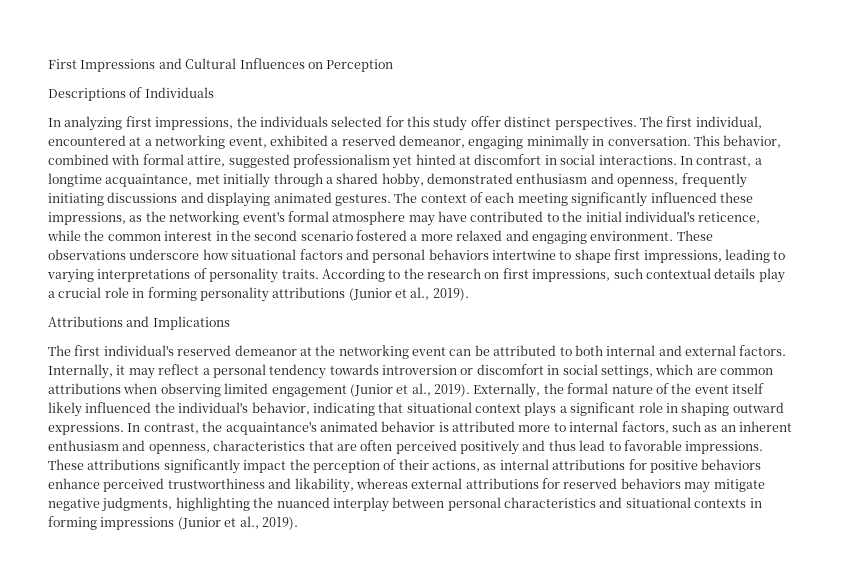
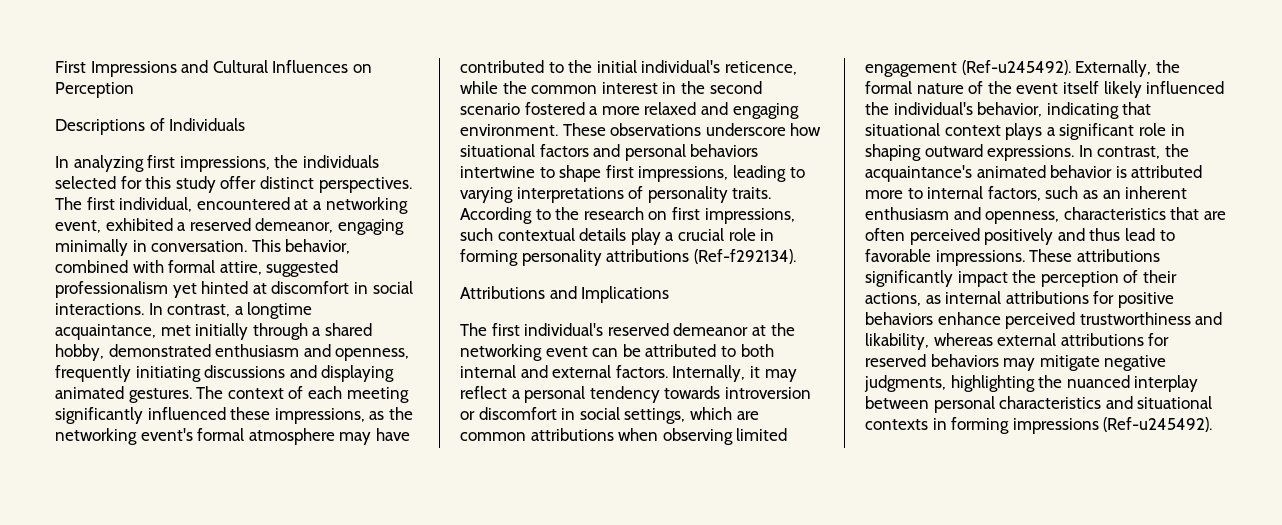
- According to the research on first impressions, such contextual details play a crucial role in forming personality attributions (Junior et al., 2019).
+ According to the research on first impressions, such contextual details play a crucial role in forming personality attributions (Ref-f292134).
- Internally, it may reflect a personal tendency towards introversion or discomfort in social settings, which are common attributions when observing limited engagement (Junior et al., 2019).
+ Internally, it may reflect a personal tendency towards introversion or discomfort in social settings, which are common attributions when observing limited engagement (Ref-u245492).
- These attributions significantly impact the perception of their actions, as internal attributions for positive behaviors enhance perceived trustworthiness and likability, whereas external attributions for reserved behaviors may mitigate negative judgments, highlighting the nuanced interplay between personal characteristics and situational contexts in forming impressions (Junior et al., 2019).
+ These attributions significantly impact the perception of their actions, as internal attributions for positive behaviors enhance perceived trustworthiness and likability, whereas external attributions for reserved behaviors may mitigate negative judgments, highlighting the nuanced interplay between personal characteristics and situational contexts in forming impressions (Ref-u245492).

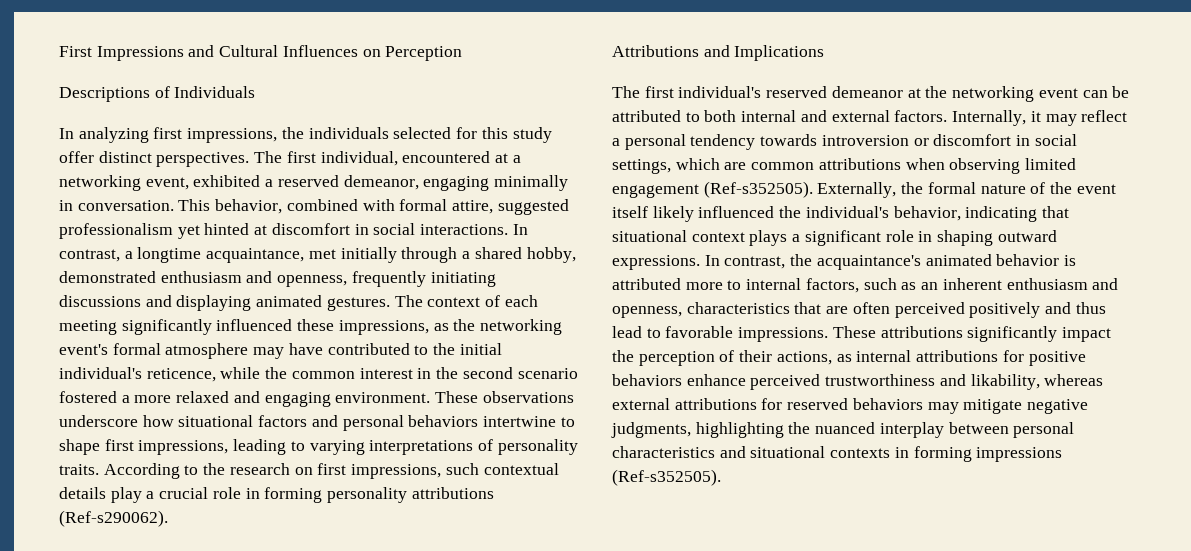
- According to the research on first impressions, such contextual details play a crucial role in forming personality attributions (Ref-f292134).
+ According to the research on first impressions, such contextual details play a crucial role in forming personality attributions (Ref-s290062).
- Internally, it may reflect a personal tendency towards introversion or discomfort in social settings, which are common attributions when observing limited engagement (Ref-u245492).
+ Internally, it may reflect a personal tendency towards introversion or discomfort in social settings, which are common attributions when observing limited engagement (Ref-s352505).
- These attributions significantly impact the perception of their actions, as internal attributions for positive behaviors enhance perceived trustworthiness and likability, whereas external attributions for reserved behaviors may mitigate negative judgments, highlighting the nuanced interplay between personal characteristics and situational contexts in forming impressions (Ref-u245492).
+ These attributions significantly impact the perception of their actions, as internal attributions for positive behaviors enhance perceived trustworthiness and likability, whereas external attributions for reserved behaviors may mitigate negative judgments, highlighting the nuanced interplay between personal characteristics and situational contexts in forming impressions (Ref-s352505).

